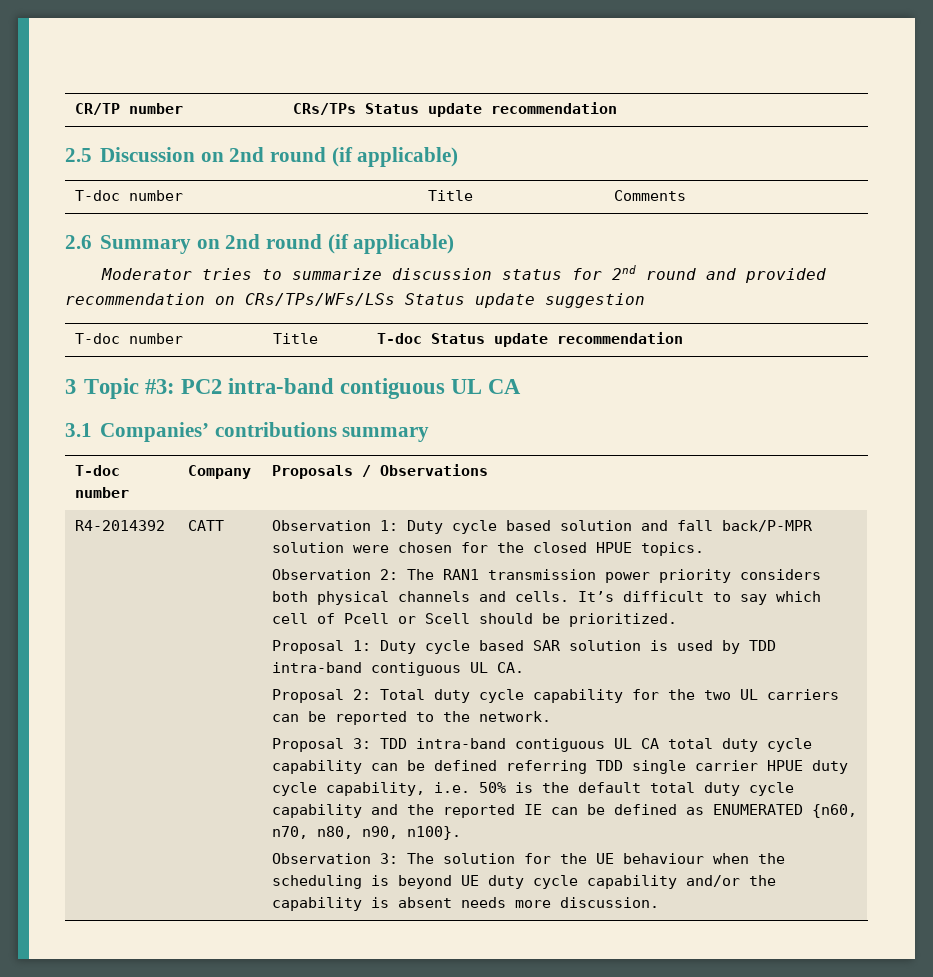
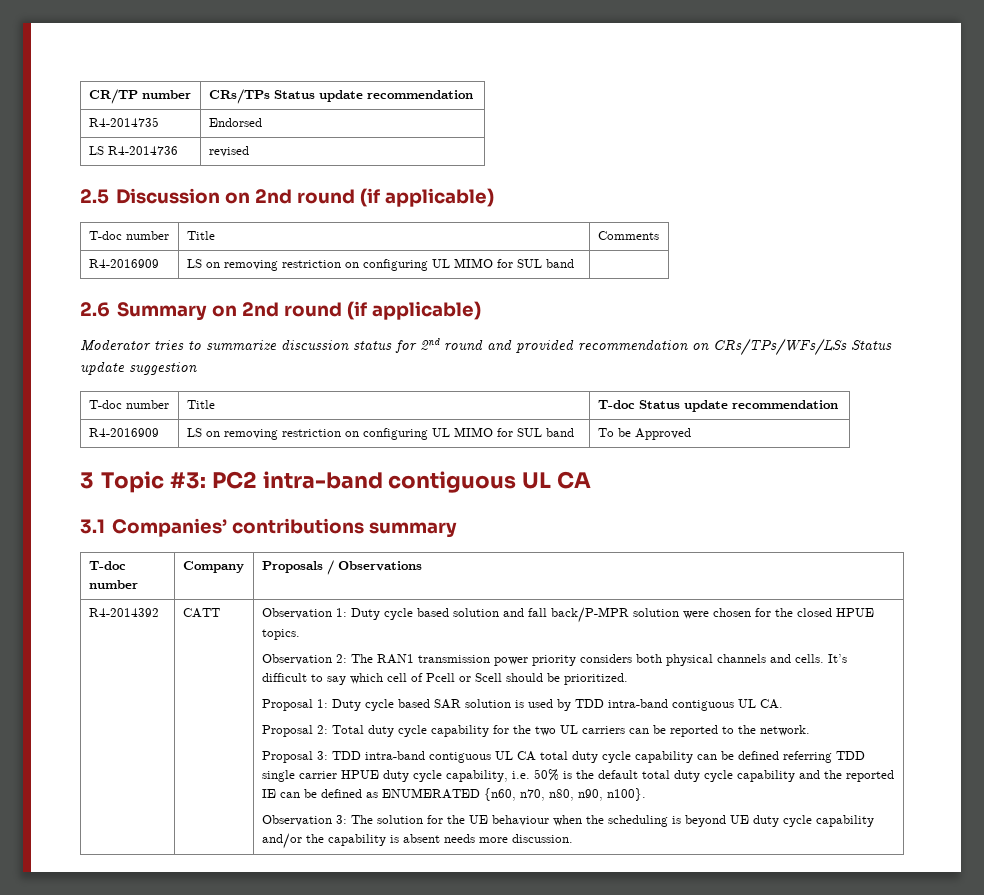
+ R4-2014735 | Endorsed
+ LS R4-2014736 | revised
  T-doc number | Title | Comments
+ R4-2016909 | LS on removing restriction on configuring UL MIMO for SUL band |
+ R4-2016909 | LS on removing restriction on configuring UL MIMO for SUL band | To be Approved

